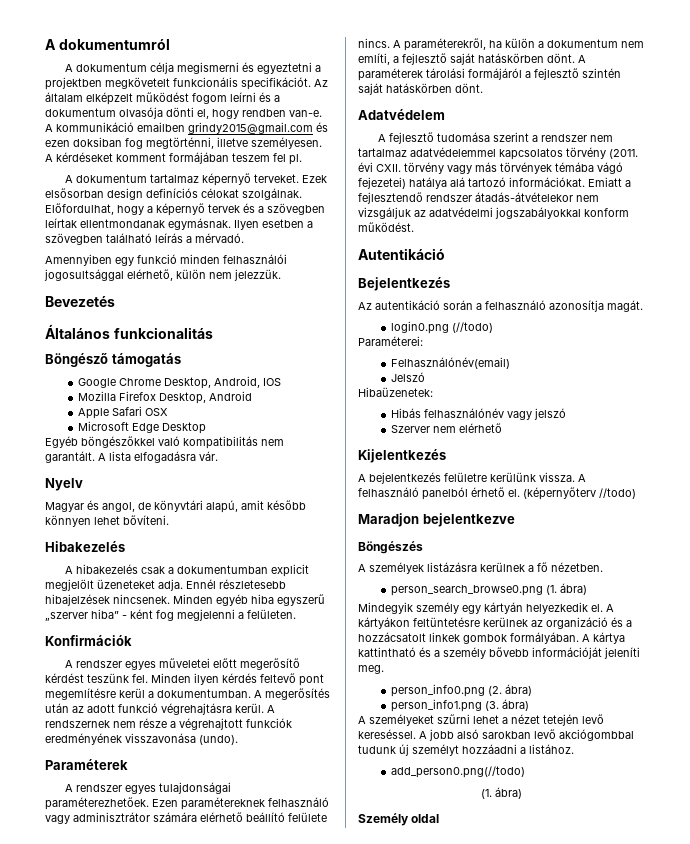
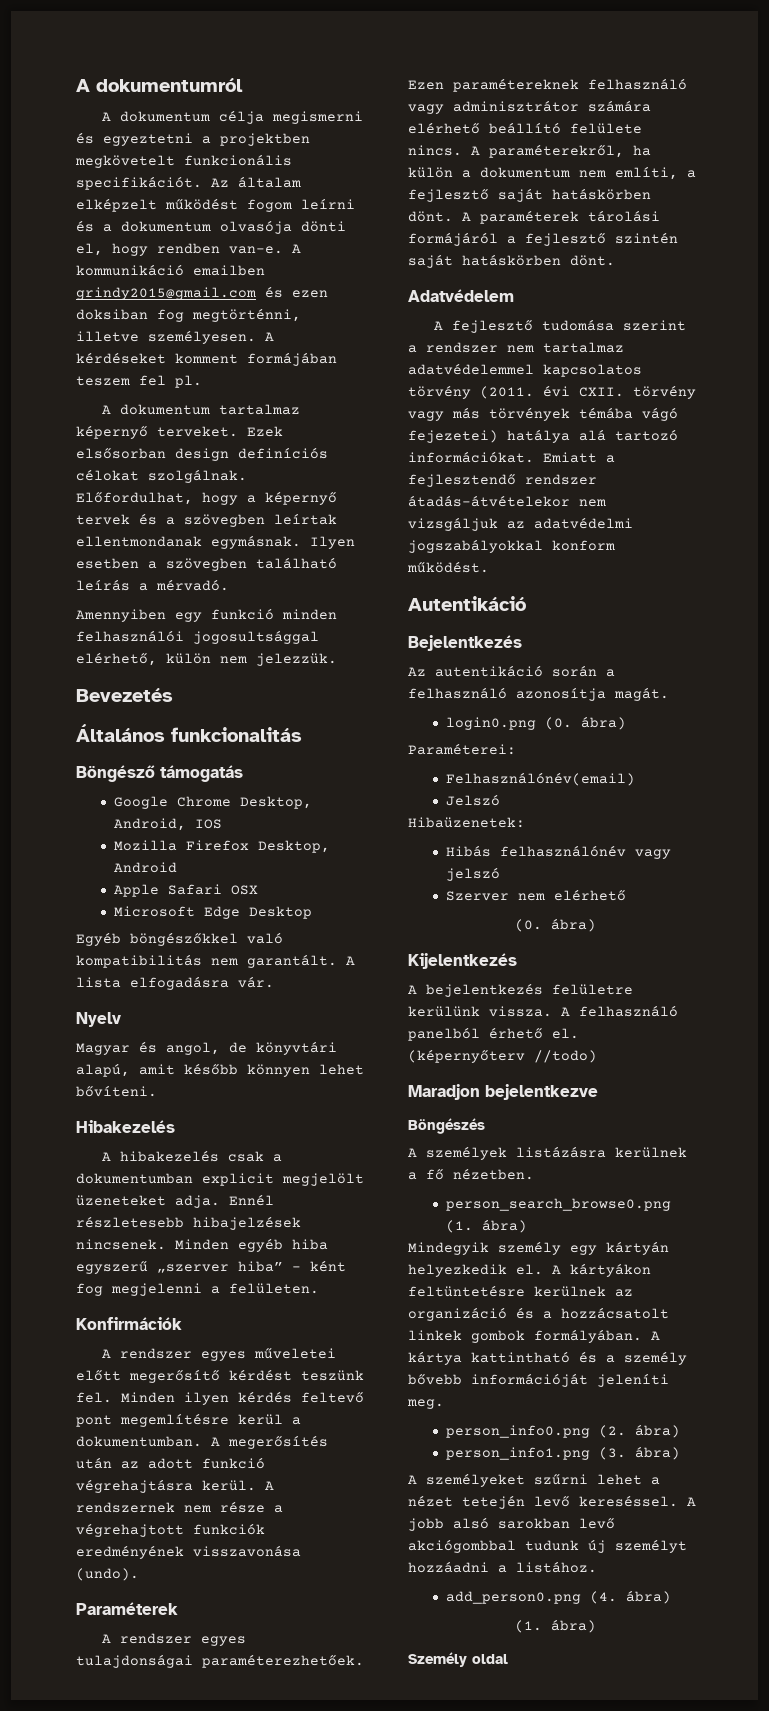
- login0.png (//todo)
+ login0.png (0. ábra)
  Szerver nem elérhető
+ (0. ábra)
- add_person0.png(//todo)
+ add_person0.png (4. ábra)

